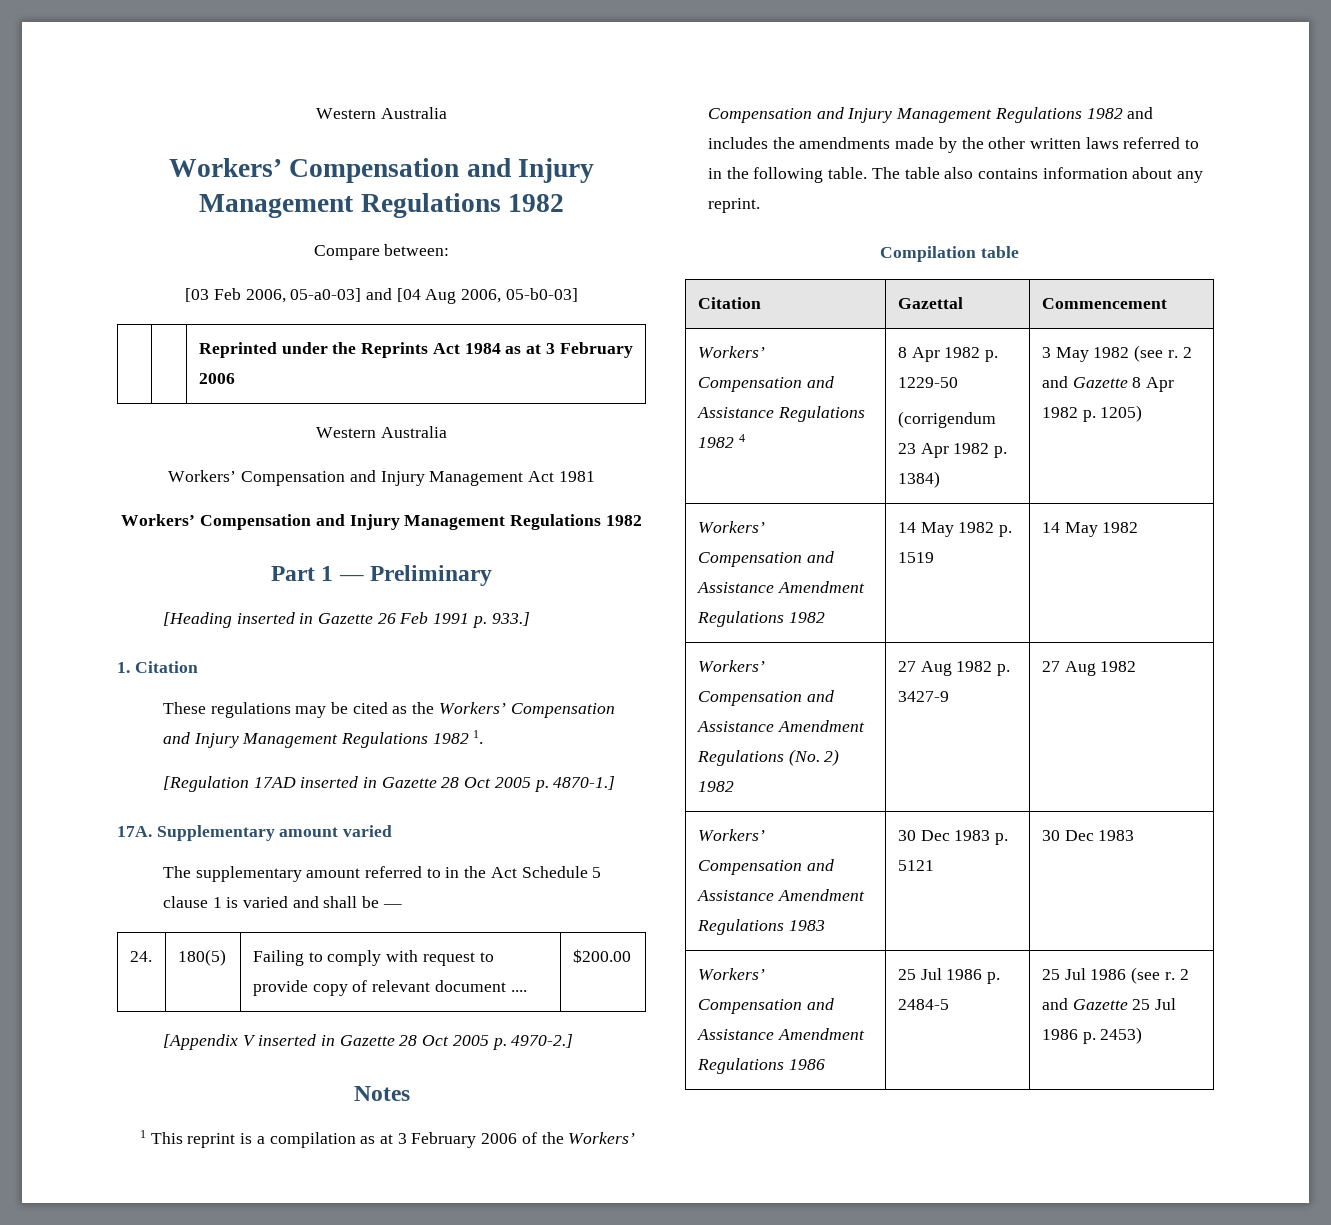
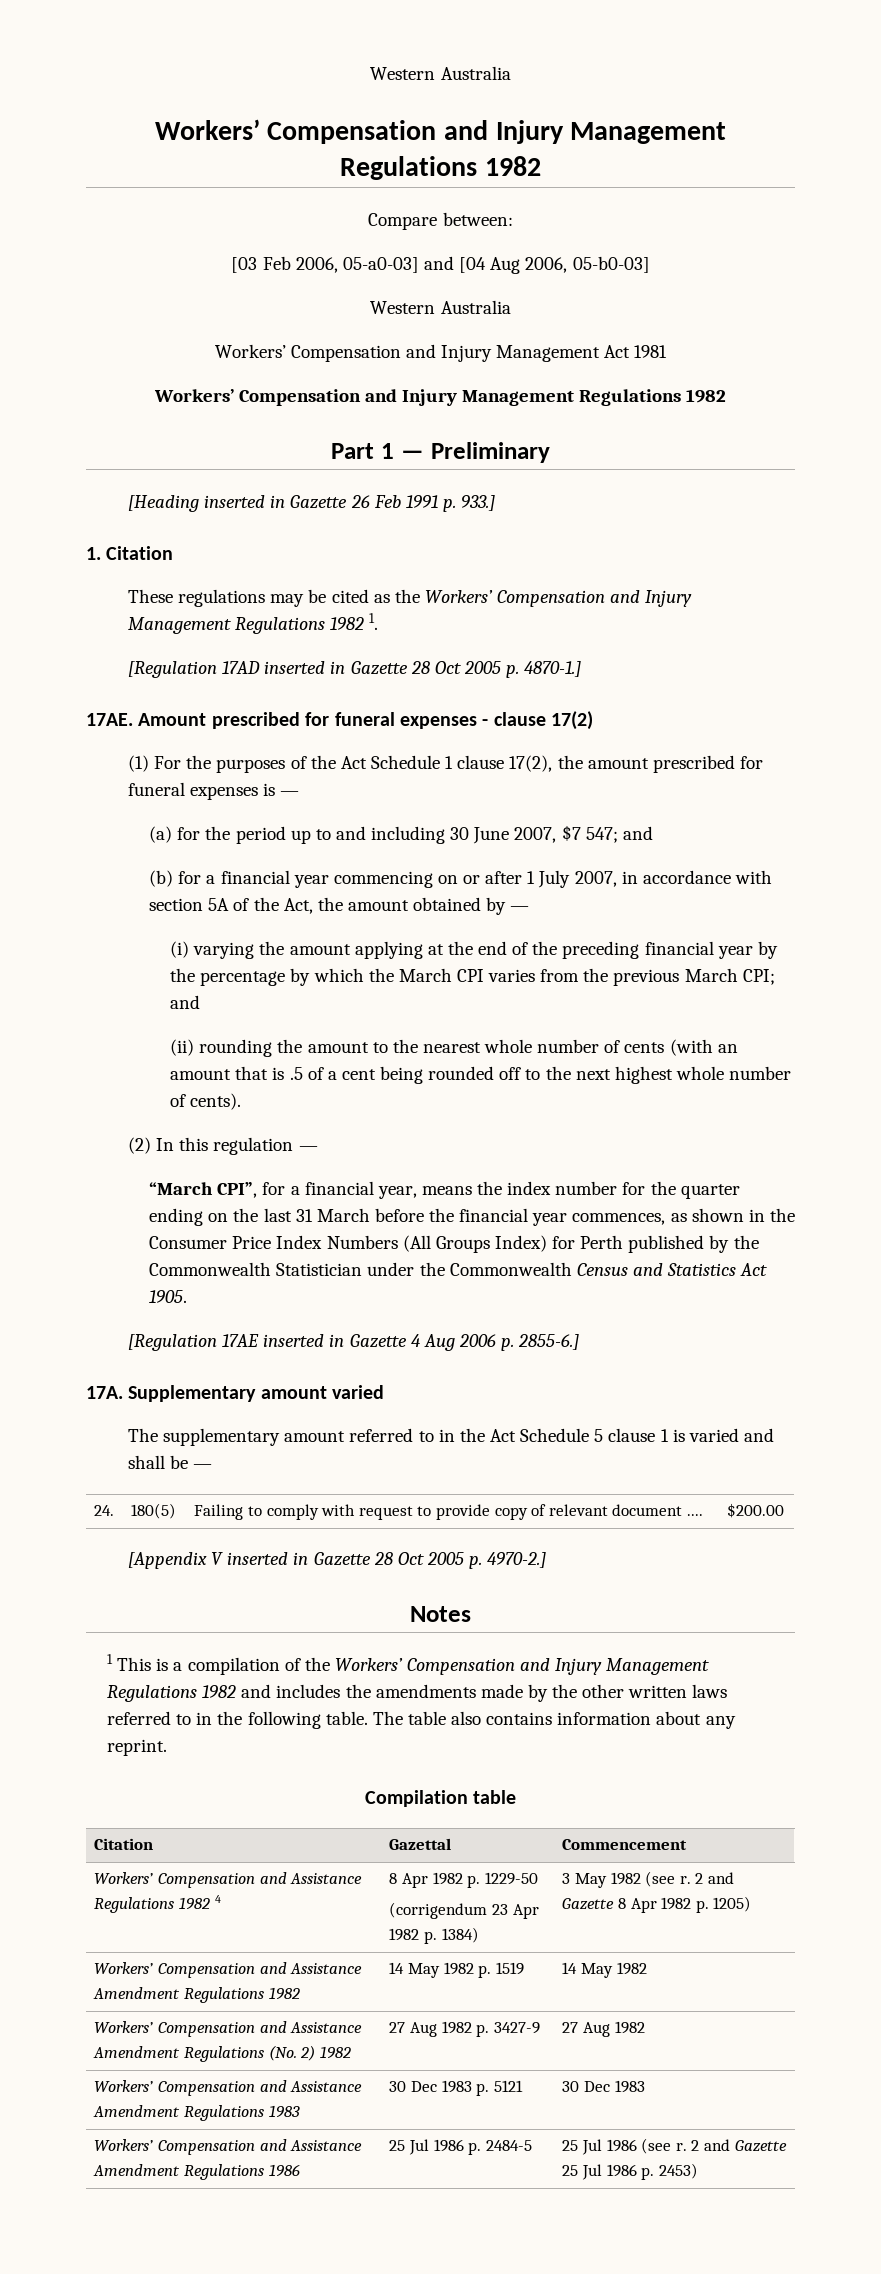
- | | Reprinted under the Reprints Act 1984 as at 3 February 2006
+ 17AE. Amount prescribed for funeral expenses - clause 17(2)
+ (1) For the purposes of the Act Schedule 1 clause 17(2), the amount prescribed for funeral expenses is —
+ (a) for the period up to and including 30 June 2007, $7 547; and
+ (b) for a financial year commencing on or after 1 July 2007, in accordance with section 5A of the Act, the amount obtained by —
+ (i) varying the amount applying at the end of the preceding financial year by the percentage by which the March CPI varies from the previous March CPI; and
+ (ii) rounding the amount to the nearest whole number of cents (with an amount that is .5 of a cent being rounded off to the next highest whole number of cents).
+ (2) In this regulation —
+ “March CPI”, for a financial year, means the index number for the quarter ending on the last 31 March before the financial year commences, as shown in the Consumer Price Index Numbers (All Groups Index) for Perth published by the Commonwealth Statistician under the Commonwealth Census and Statistics Act 1905.
+ [Regulation 17AE inserted in Gazette 4 Aug 2006 p. 2855-6.]
- 1 This reprint is a compilation as at 3 February 2006 of the Workers’ Compensation and Injury Management Regulations 1982 and includes the amendments made by the other written laws referred to in the following table.
+ 1 This is a compilation of the Workers’ Compensation and Injury Management Regulations 1982 and includes the amendments made by the other written laws referred to in the following table.

